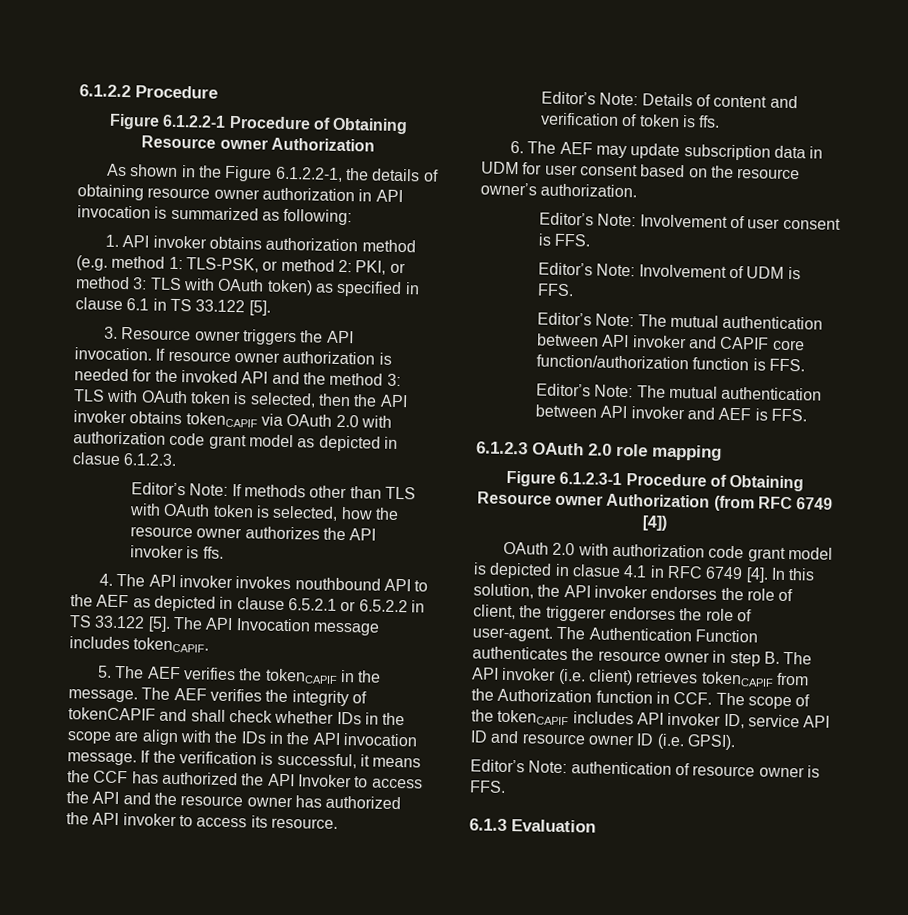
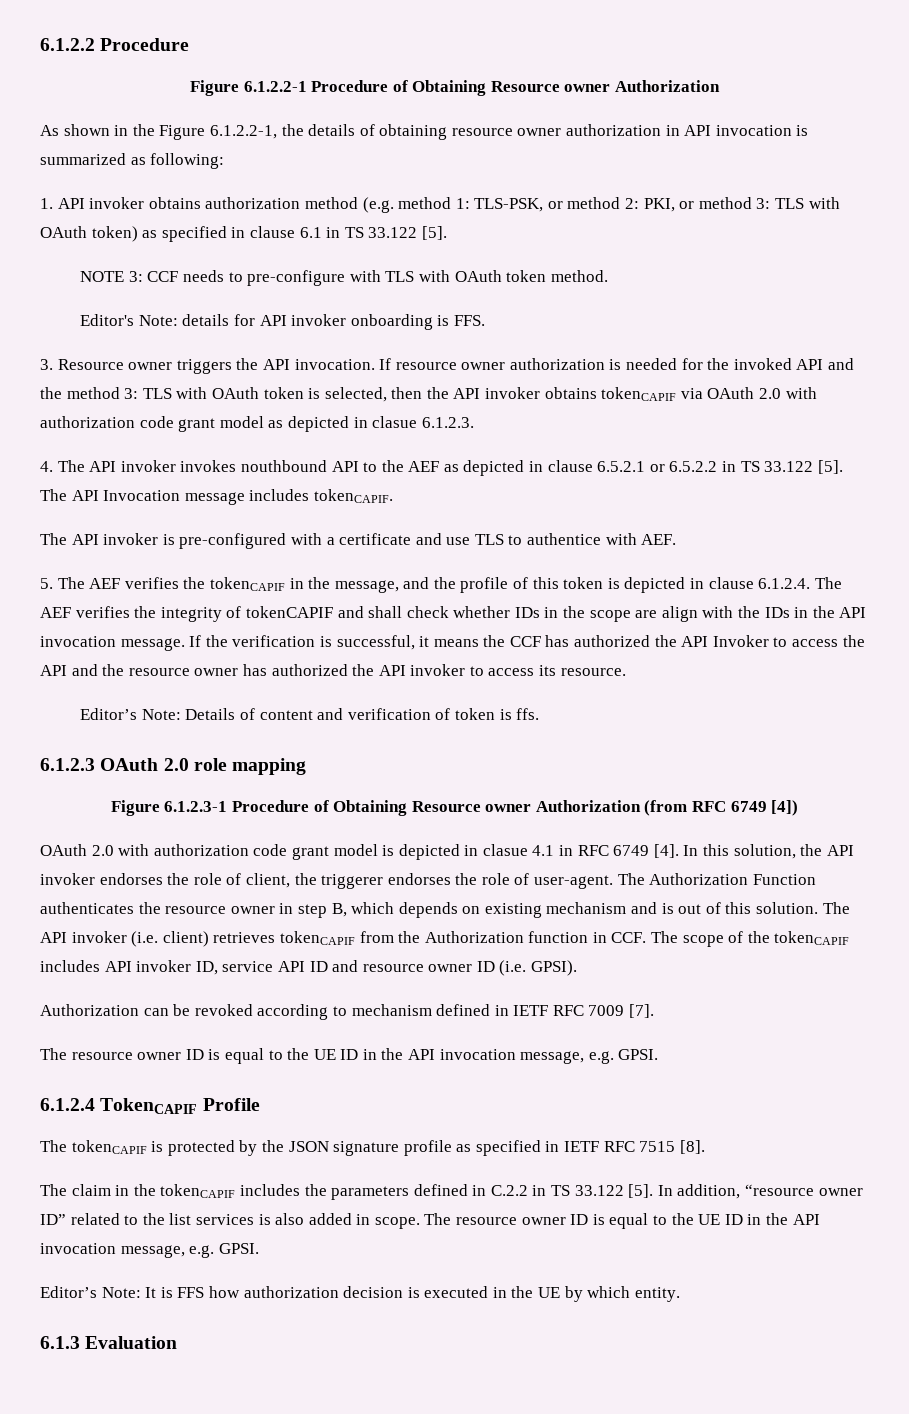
+ NOTE 3: CCF needs to pre-configure with TLS with OAuth token method.
+ Editor's Note: details for API invoker onboarding is FFS.
- Editor’s Note: If methods other than TLS with OAuth token is selected, how the resource owner authorizes the API invoker is ffs.
+ The API invoker is pre-configured with a certificate and use TLS to authentice with AEF.
- 5. The AEF verifies the tokenCAPIF in the message. The AEF verifies the integrity of tokenCAPIF and shall check whether IDs in the scope are align with the IDs in the API invocation message.
+ 5. The AEF verifies the tokenCAPIF in the message, and the profile of this token is depicted in clause 6.1.2.4. The AEF verifies the integrity of tokenCAPIF and shall check whether IDs in the scope are align with the IDs in the API invocation message.
- 6. The AEF may update subscription data in UDM for user consent based on the resource owner’s authorization.
- Editor’s Note: Involvement of user consent is FFS.
- Editor’s Note: Involvement of UDM is FFS.
- Editor’s Note: The mutual authentication between API invoker and CAPIF core function/authorization function is FFS.
- Editor’s Note: The mutual authentication between API invoker and AEF is FFS.
- The Authentication Function authenticates the resource owner in step B. The API invoker (i.e. client) retrieves tokenCAPIF from the Authorization function in CCF. The scope of the tokenCAPIF includes API invoker ID, service API ID and resource owner ID (i.e. GPSI).
+ The Authorization Function authenticates the resource owner in step B, which depends on existing mechanism and is out of this solution. The API invoker (i.e. client) retrieves tokenCAPIF from the Authorization function in CCF. The scope of the tokenCAPIF includes API invoker ID, service API ID and resource owner ID (i.e. GPSI).
- Editor’s Note: authentication of resource owner is FFS.
+ Authorization can be revoked according to mechanism defined in IETF RFC 7009 [7].
+ The resource owner ID is equal to the UE ID in the API invocation message, e.g. GPSI.
+ 6.1.2.4 TokenCAPIF Profile
+ The tokenCAPIF is protected by the JSON signature profile as specified in IETF RFC 7515 [8].
+ The claim in the tokenCAPIF includes the parameters defined in C.2.2 in TS 33.122 [5]. In addition, “resource owner ID” related to the list services is also added in scope. The resource owner ID is equal to the UE ID in the API invocation message, e.g. GPSI.
+ Editor’s Note: It is FFS how authorization decision is executed in the UE by which entity.

